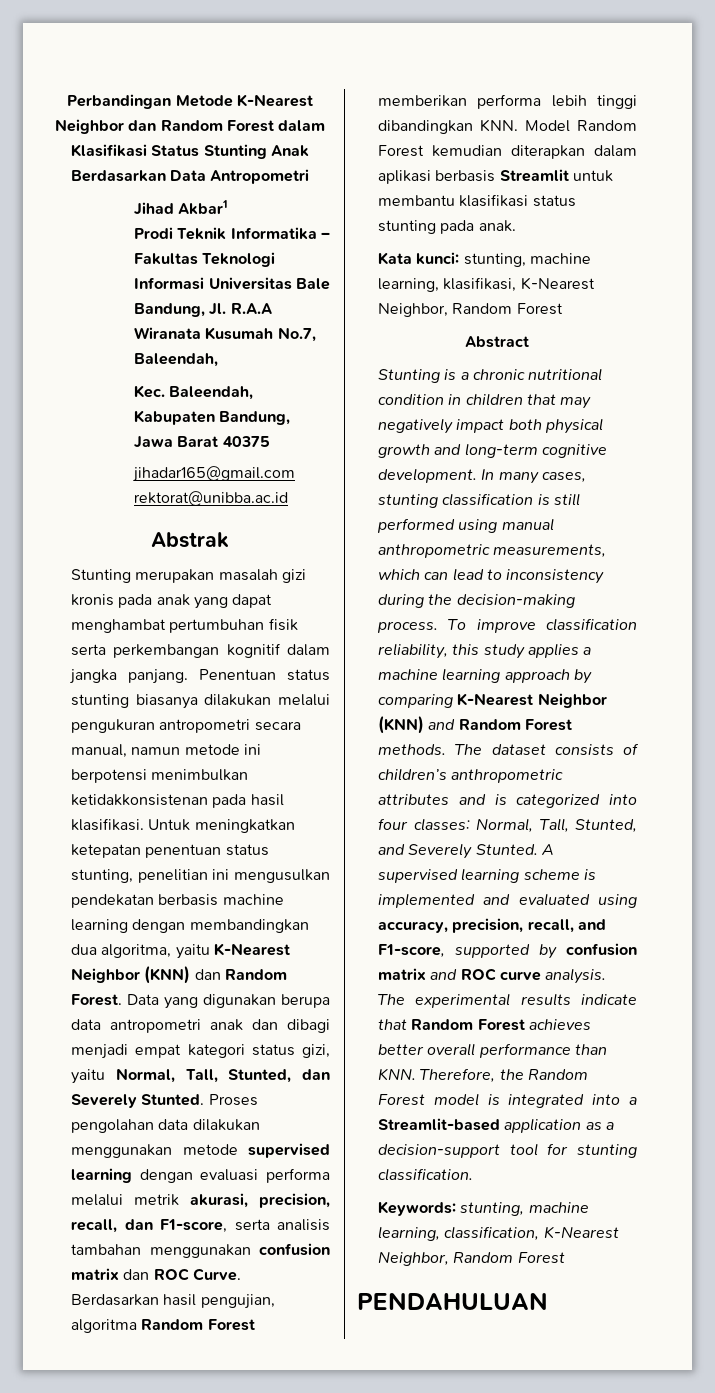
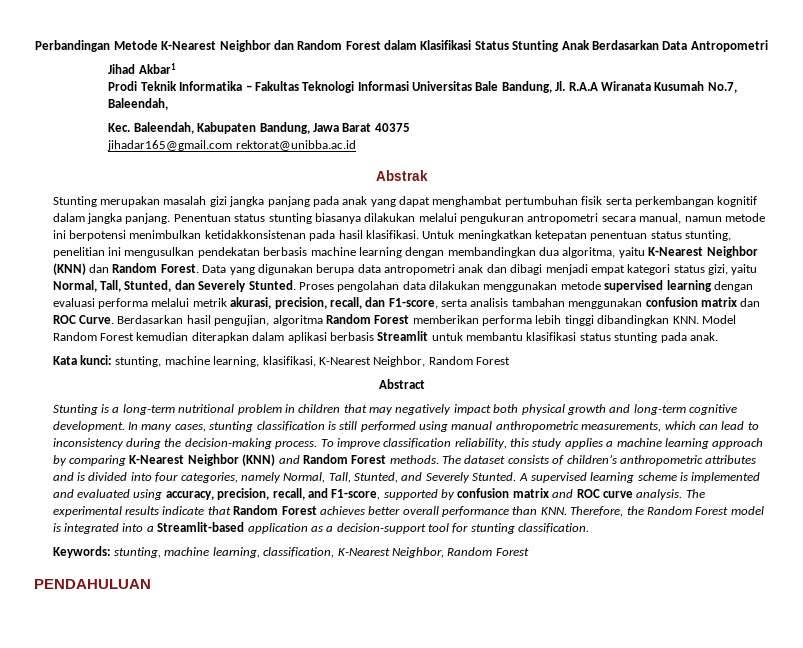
- Stunting merupakan masalah gizi kronis pada anak yang dapat menghambat pertumbuhan fisik serta perkembangan kognitif dalam jangka panjang.
+ Stunting merupakan masalah gizi jangka panjang pada anak yang dapat menghambat pertumbuhan fisik serta perkembangan kognitif dalam jangka panjang.
- Stunting is a chronic nutritional condition in children that may negatively impact both physical growth and long-term cognitive development.
+ Stunting is a long-term nutritional problem in children that may negatively impact both physical growth and long-term cognitive development.
- The dataset consists of children’s anthropometric attributes and is categorized into four classes: Normal, Tall, Stunted, and Severely Stunted.
+ The dataset consists of children’s anthropometric attributes and is divided into four categories, namely Normal, Tall, Stunted, and Severely Stunted.

